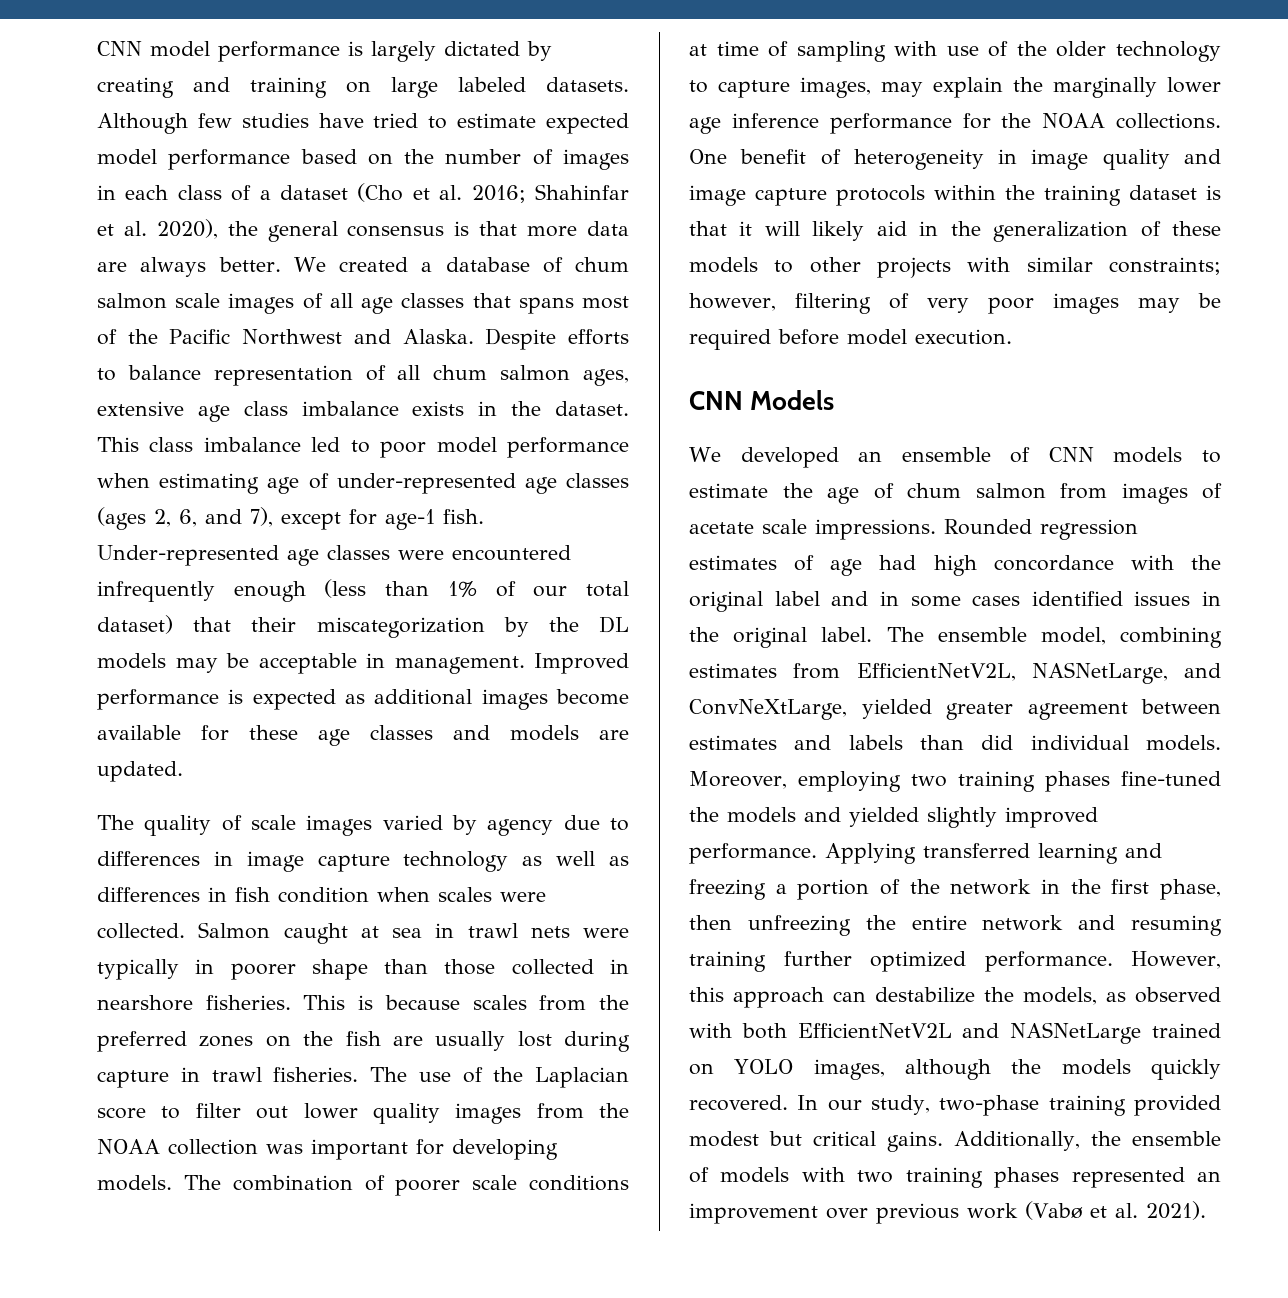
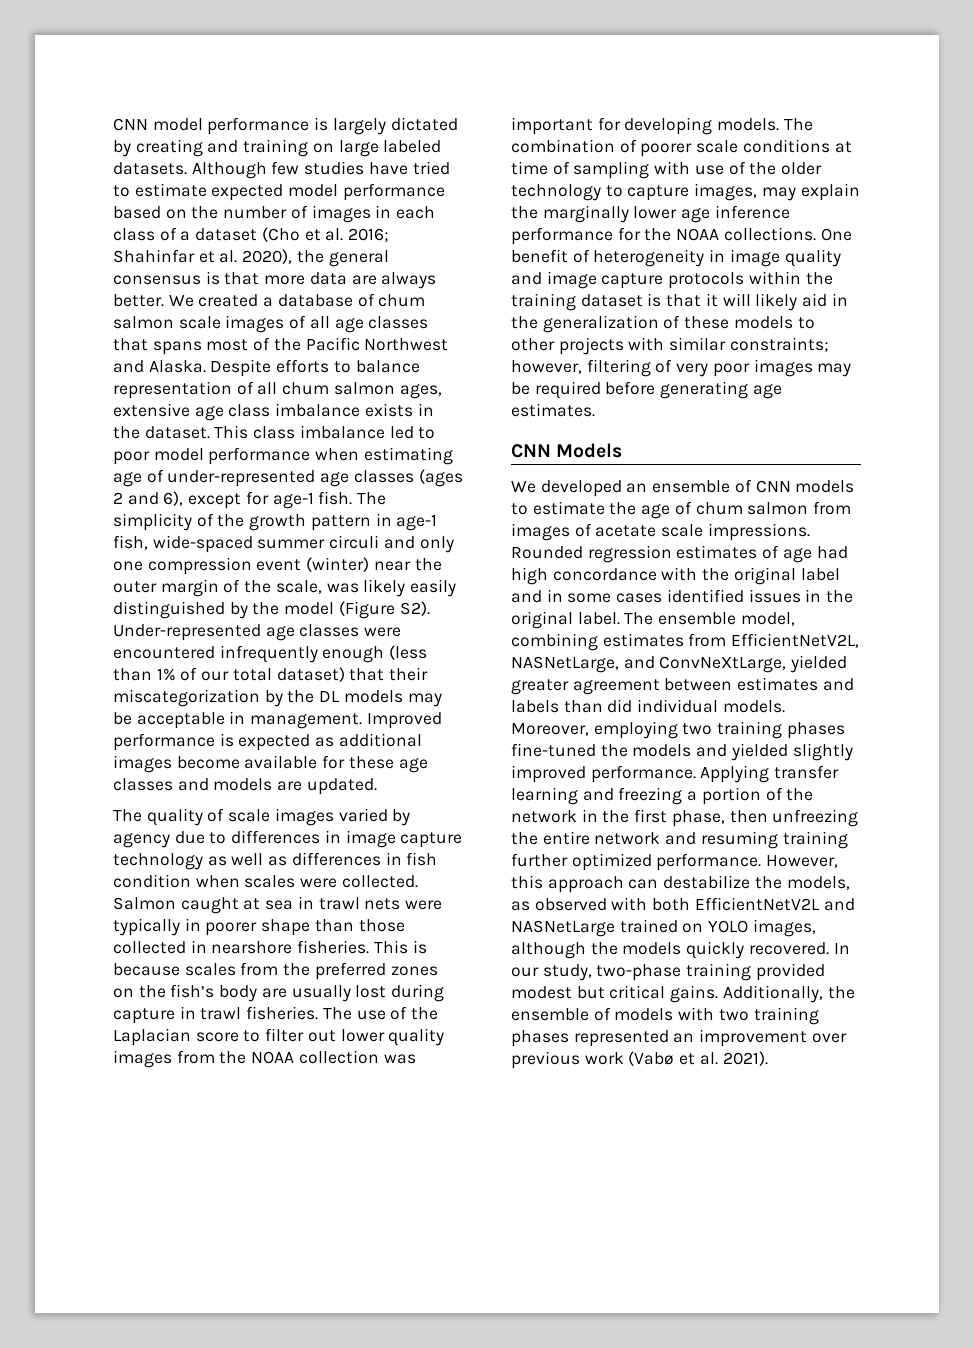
- This class imbalance led to poor model performance when estimating age of under-represented age classes (ages 2, 6, and 7), except for age-1 fish. Under-represented age classes were encountered infrequently enough (less than 1% of our total dataset) that their miscategorization by the DL models may be acceptable in management.
+ This class imbalance led to poor model performance when estimating age of under-represented age classes (ages 2 and 6), except for age-1 fish. The simplicity of the growth pattern in age-1 fish, wide-spaced summer circuli and only one compression event (winter) near the outer margin of the scale, was likely easily distinguished by the model (Figure S2). Under-represented age classes were encountered infrequently enough (less than 1% of our total dataset) that their miscategorization by the DL models may be acceptable in management.
- This is because scales from the preferred zones on the fish are usually lost during capture in trawl fisheries.
+ This is because scales from the preferred zones on the fish’s body are usually lost during capture in trawl fisheries.
- One benefit of heterogeneity in image quality and image capture protocols within the training dataset is that it will likely aid in the generalization of these models to other projects with similar constraints; however, filtering of very poor images may be required before model execution.
+ One benefit of heterogeneity in image quality and image capture protocols within the training dataset is that it will likely aid in the generalization of these models to other projects with similar constraints; however, filtering of very poor images may be required before generating age estimates.
- Applying transferred learning and freezing a portion of the network in the first phase, then unfreezing the entire network and resuming training further optimized performance.
+ Applying transfer learning and freezing a portion of the network in the first phase, then unfreezing the entire network and resuming training further optimized performance.

